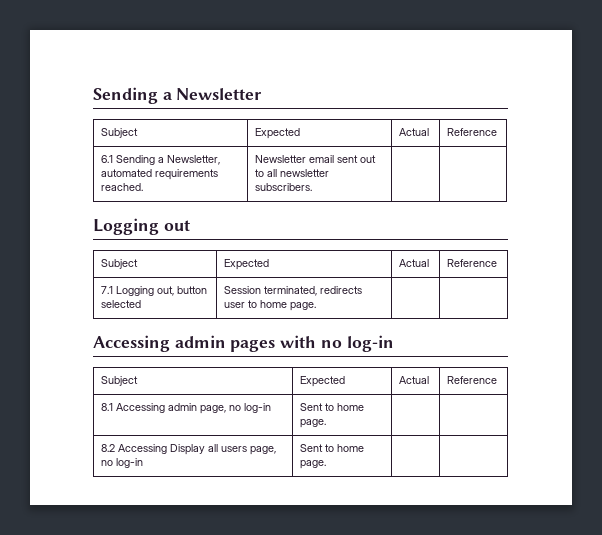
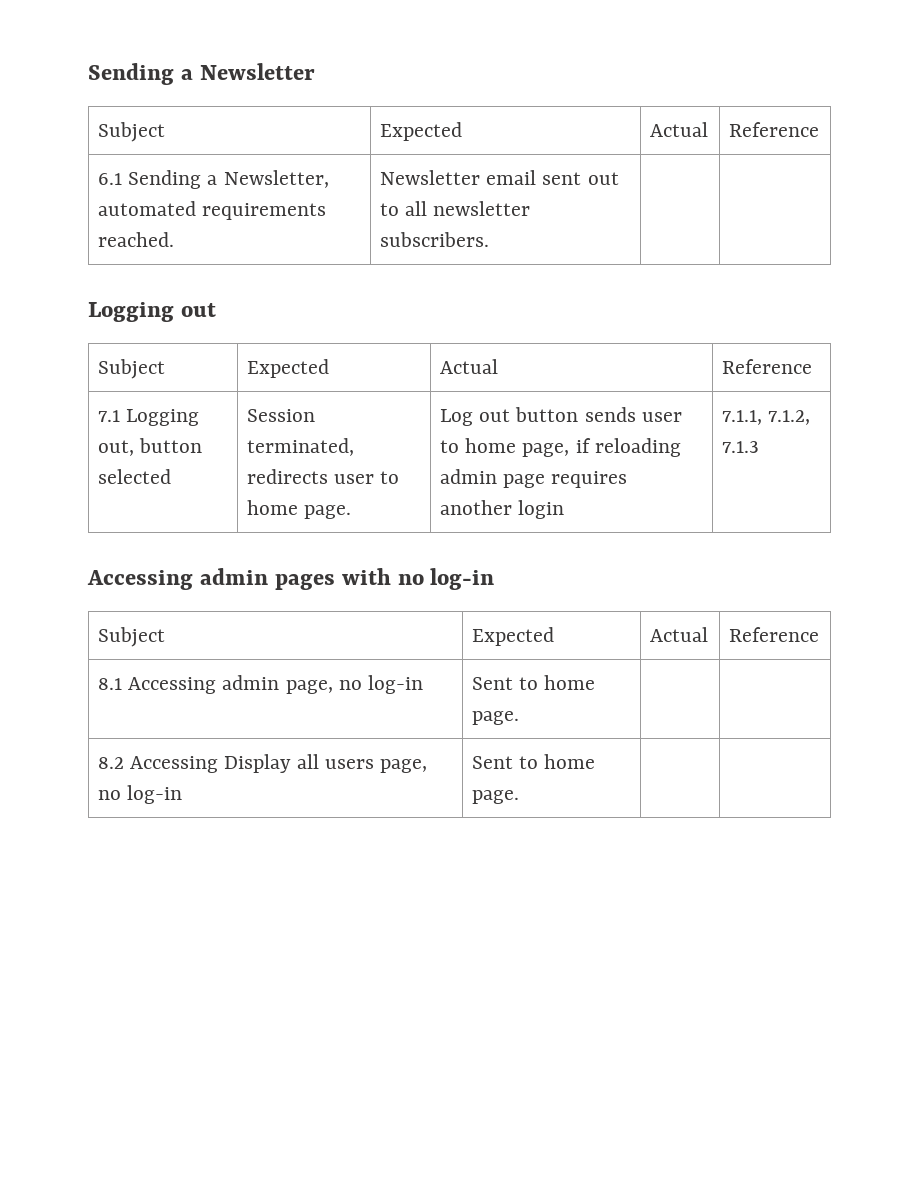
- 7.1 Logging out, button selected | Session terminated, redirects user to home page. | |
+ 7.1 Logging out, button selected | Session terminated, redirects user to home page. | Log out button sends user to home page, if reloading admin page requires another login | 7.1.1, 7.1.2, 7.1.3

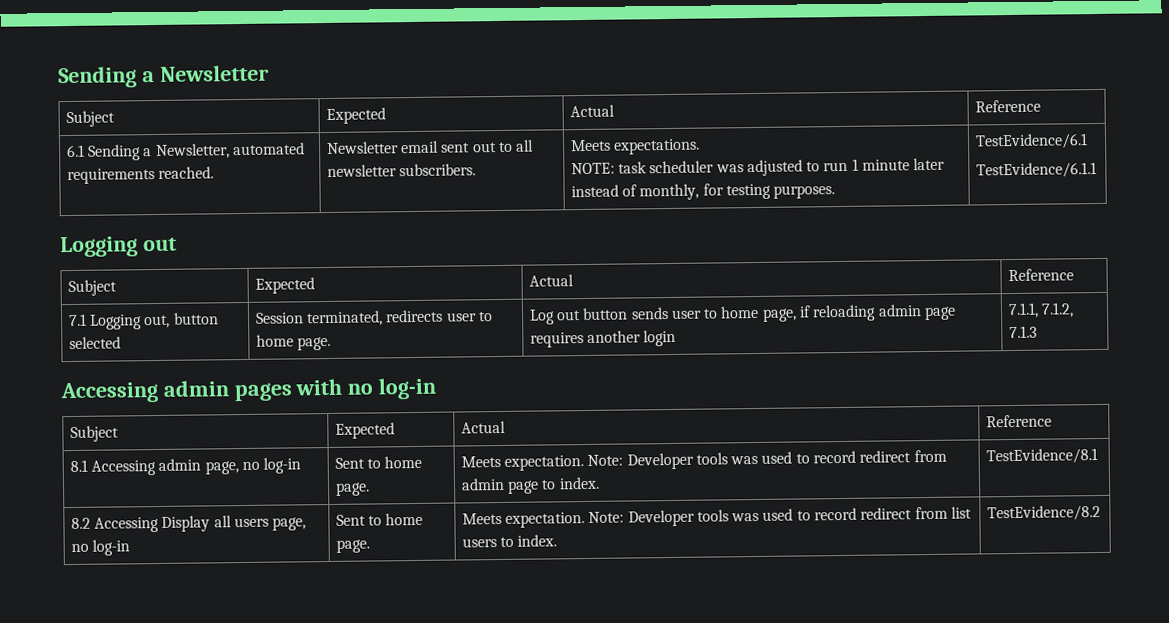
- 6.1 Sending a Newsletter, automated requirements reached. | Newsletter email sent out to all newsletter subscribers. | |
+ 6.1 Sending a Newsletter, automated requirements reached. | Newsletter email sent out to all newsletter subscribers. | Meets expectations.
+ NOTE: task scheduler was adjusted to run 1 minute later instead of monthly, for testing purposes. | TestEvidence/6.1
+ TestEvidence/6.1.1
- 8.1 Accessing admin page, no log-in | Sent to home page. | |
+ 8.1 Accessing admin page, no log-in | Sent to home page. | Meets expectation. Note: Developer tools was used to record redirect from admin page to index. | TestEvidence/8.1
- 8.2 Accessing Display all users page, no log-in | Sent to home page. | |
+ 8.2 Accessing Display all users page, no log-in | Sent to home page. | Meets expectation. Note: Developer tools was used to record redirect from list users to index. | TestEvidence/8.2

